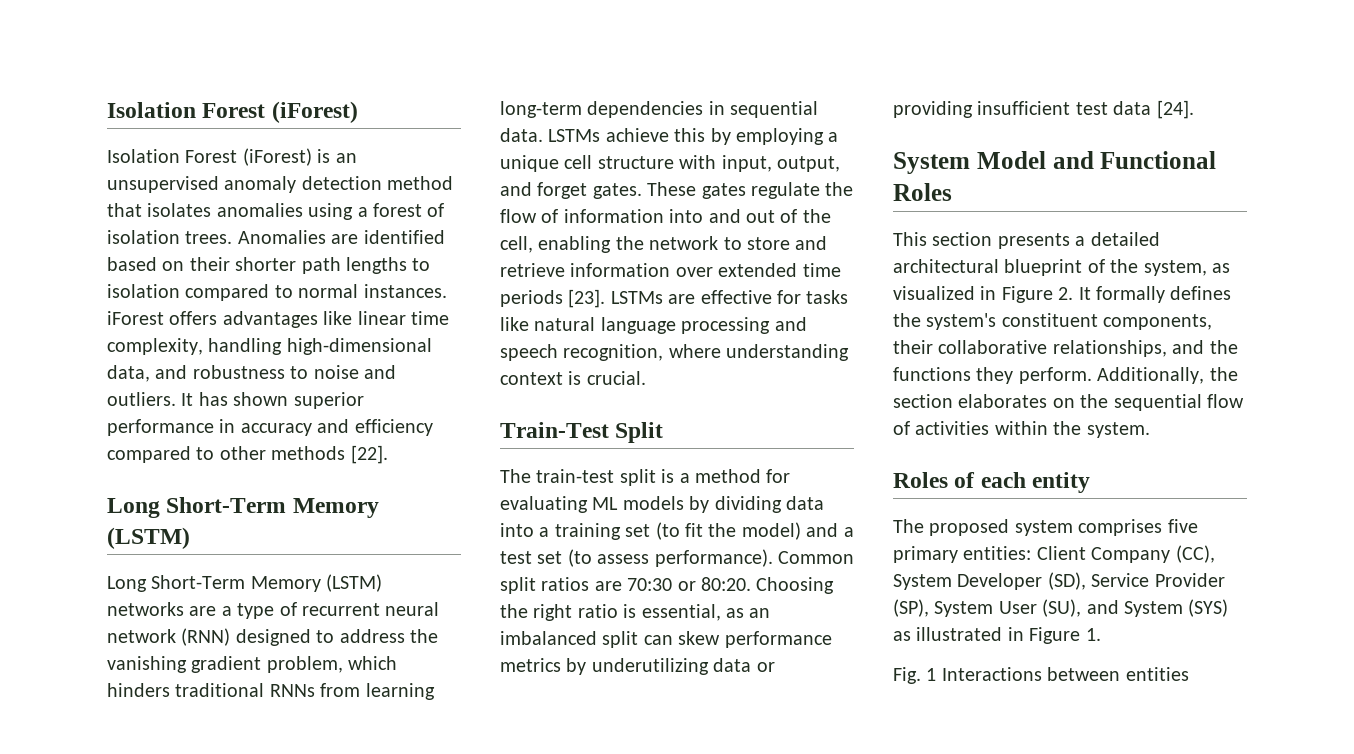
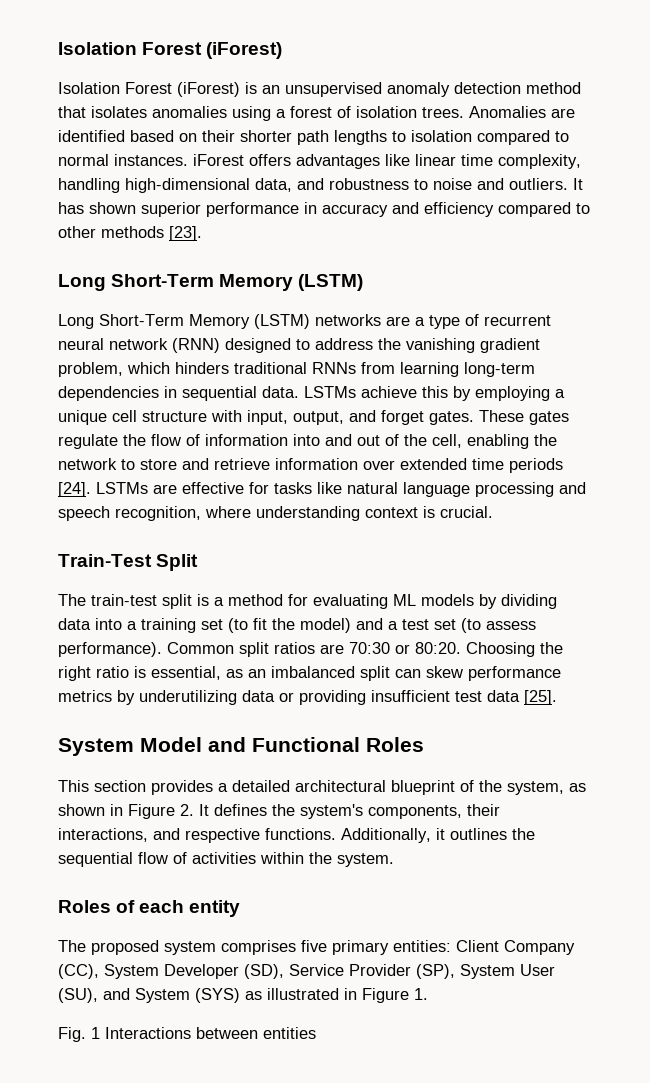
- It has shown superior performance in accuracy and efficiency compared to other methods [22].
+ It has shown superior performance in accuracy and efficiency compared to other methods [23].
- These gates regulate the flow of information into and out of the cell, enabling the network to store and retrieve information over extended time periods [23].
+ These gates regulate the flow of information into and out of the cell, enabling the network to store and retrieve information over extended time periods [24].
- Choosing the right ratio is essential, as an imbalanced split can skew performance metrics by underutilizing data or providing insufficient test data [24].
+ Choosing the right ratio is essential, as an imbalanced split can skew performance metrics by underutilizing data or providing insufficient test data [25].
- This section presents a detailed architectural blueprint of the system, as visualized in Figure 2. It formally defines the system's constituent components, their collaborative relationships, and the functions they perform. Additionally, the section elaborates on the sequential flow of activities within the system.
+ This section provides a detailed architectural blueprint of the system, as shown in Figure 2. It defines the system's components, their interactions, and respective functions. Additionally, it outlines the sequential flow of activities within the system.

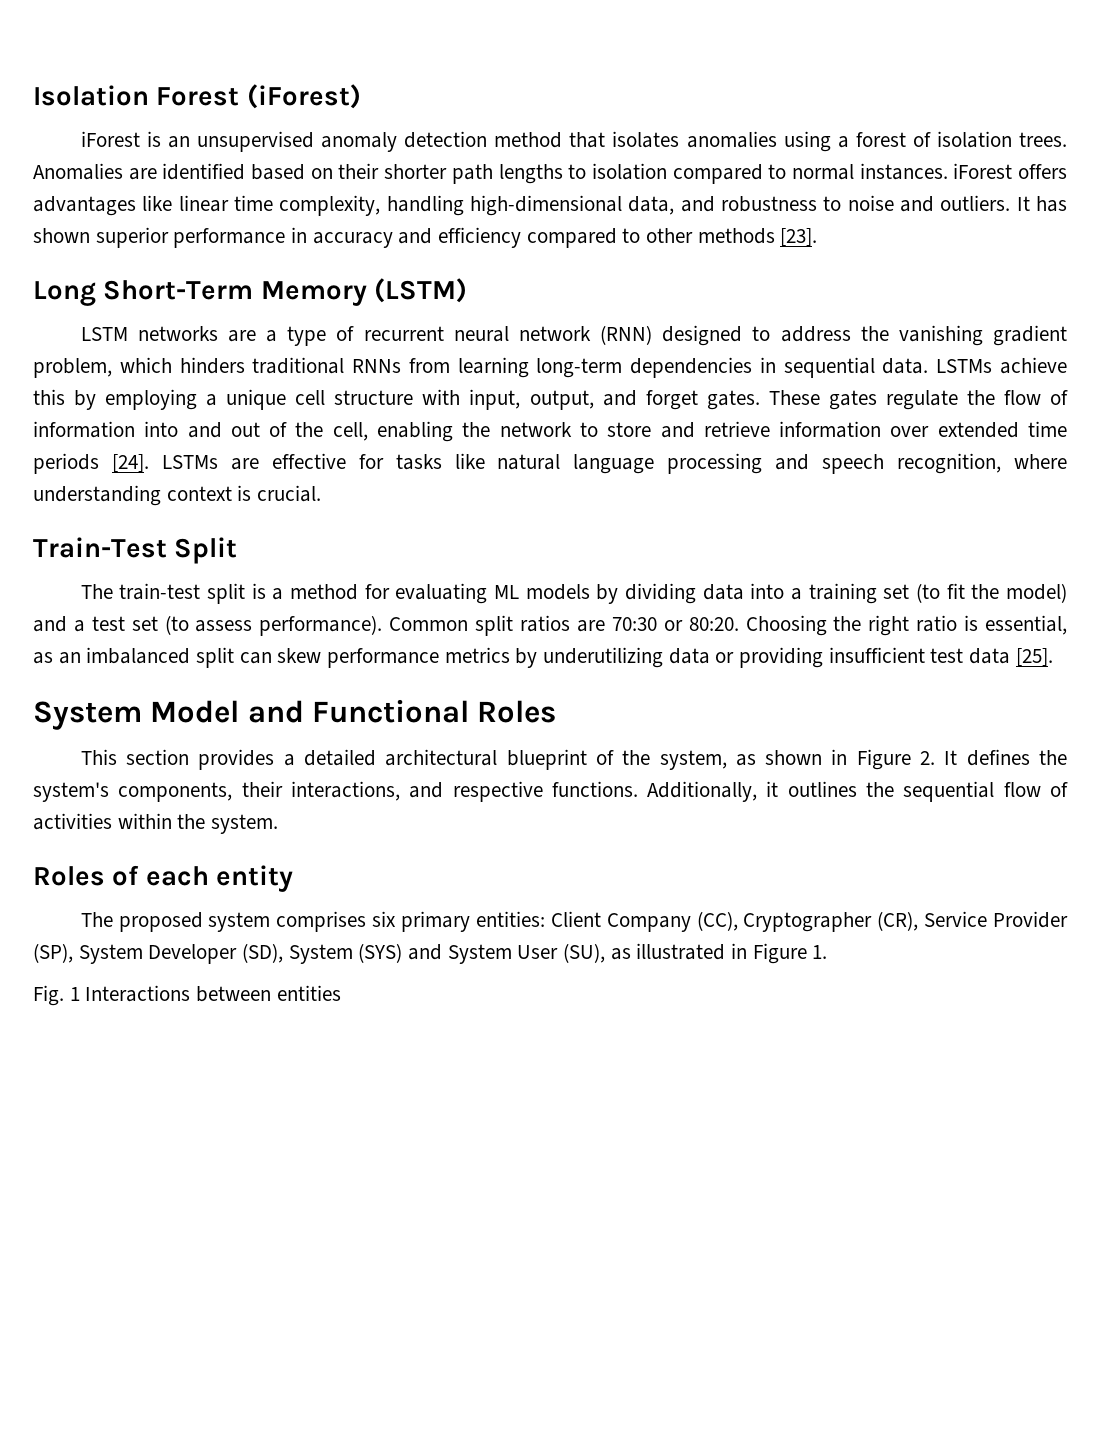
- Isolation Forest (iForest) is an unsupervised anomaly detection method that isolates anomalies using a forest of isolation trees.
+ iForest is an unsupervised anomaly detection method that isolates anomalies using a forest of isolation trees.
- Long Short-Term Memory (LSTM) networks are a type of recurrent neural network (RNN) designed to address the vanishing gradient problem, which hinders traditional RNNs from learning long-term dependencies in sequential data.
+ LSTM networks are a type of recurrent neural network (RNN) designed to address the vanishing gradient problem, which hinders traditional RNNs from learning long-term dependencies in sequential data.
- The proposed system comprises five primary entities: Client Company (CC), System Developer (SD), Service Provider (SP), System User (SU), and System (SYS) as illustrated in Figure 1.
+ The proposed system comprises six primary entities: Client Company (CC), Cryptographer (CR), Service Provider (SP), System Developer (SD), System (SYS) and System User (SU), as illustrated in Figure 1.

